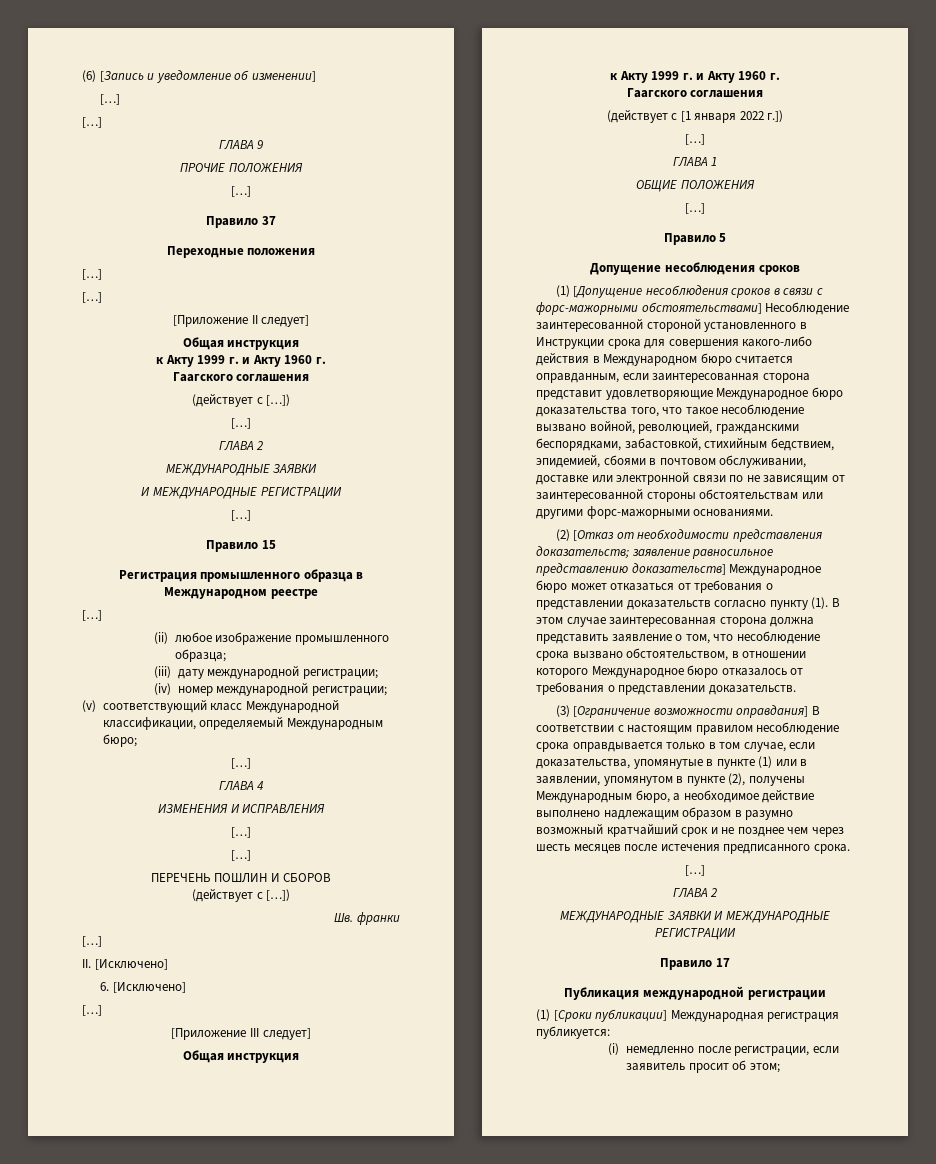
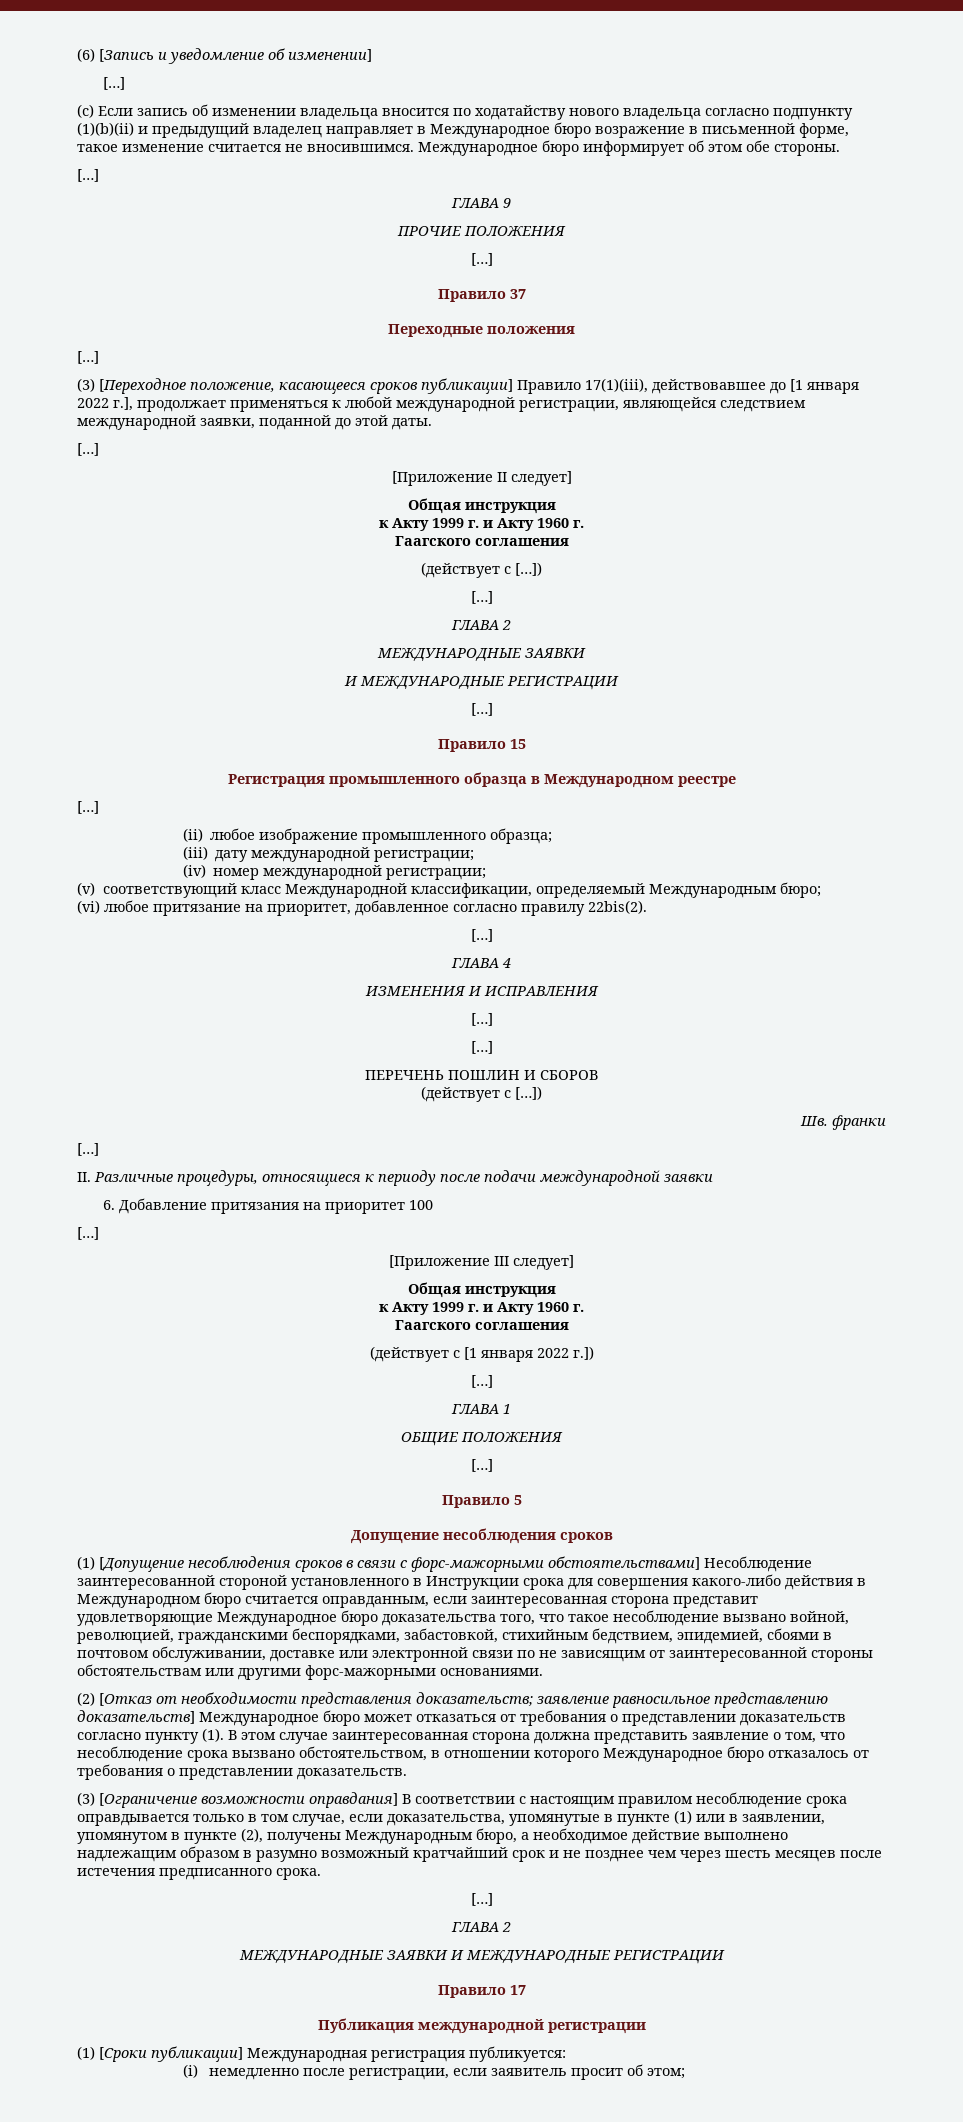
+ (c) Если запись об изменении владельца вносится по ходатайству нового владельца согласно подпункту (1)(b)(ii) и предыдущий владелец направляет в Международное бюро возражение в письменной форме, такое изменение считается не вносившимся. Международное бюро информирует об этом обе стороны.
+ (3) [Переходное положение, касающееся сроков публикации] Правило 17(1)(iii), действовавшее до [1 января 2022 г.], продолжает применяться к любой международной регистрации, являющейся следствием международной заявки, поданной до этой даты.
+ (vi) любое притязание на приоритет, добавленное согласно правилу 22bis(2).
- II. [Исключено]
- 6. [Исключено]
+ II. Различные процедуры, относящиеся к периоду после подачи международной заявки
+ 6. Добавление притязания на приоритет 100

